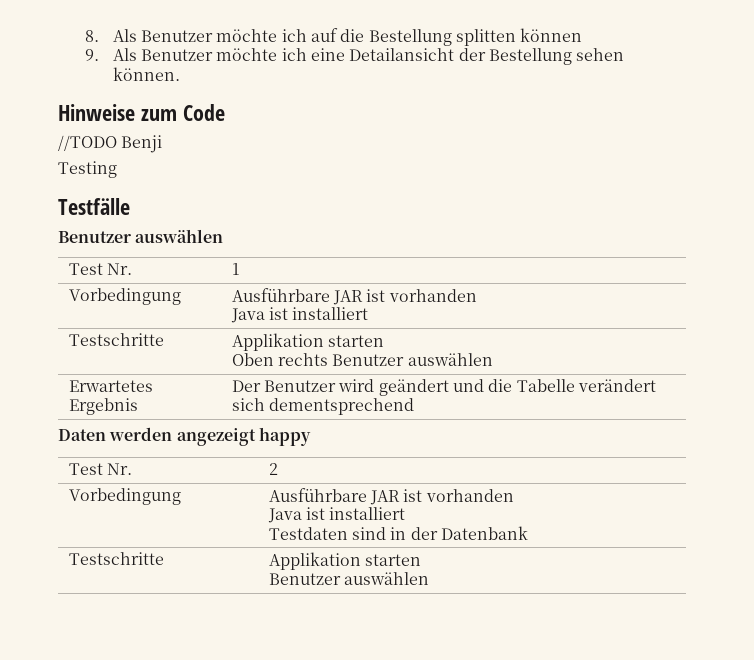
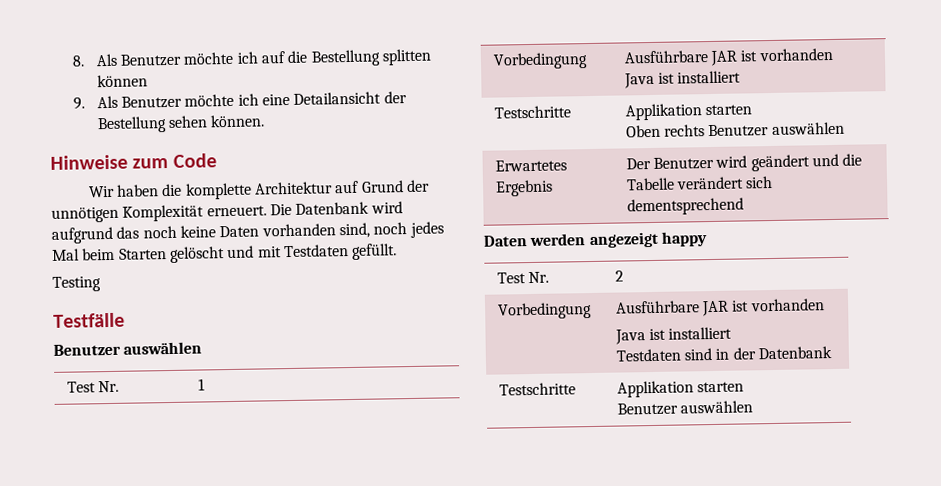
- //TODO Benji
+ Wir haben die komplette Architektur auf Grund der unnötigen Komplexität erneuert. Die Datenbank wird aufgrund das noch keine Daten vorhanden sind, noch jedes Mal beim Starten gelöscht und mit Testdaten gefüllt.

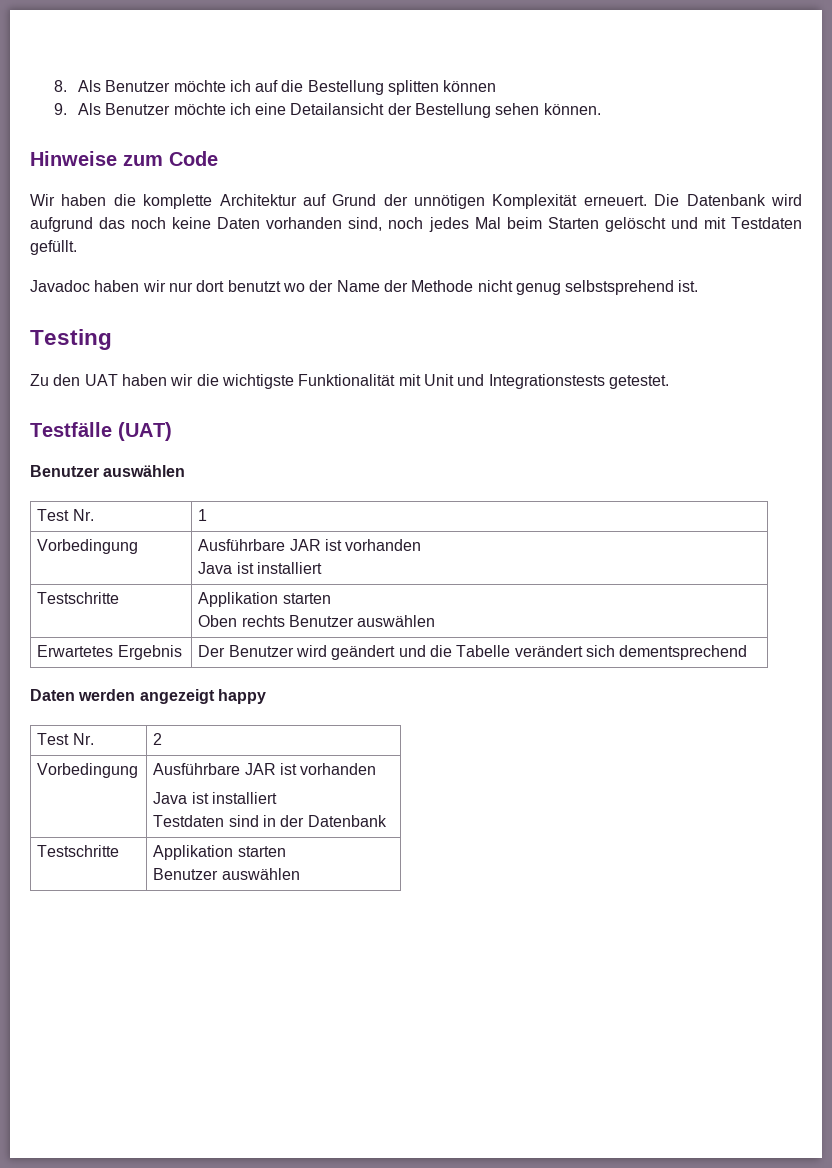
+ Javadoc haben wir nur dort benutzt wo der Name der Methode nicht genug selbstsprehend ist.
  Testing
+ Zu den UAT haben wir die wichtigste Funktionalität mit Unit und Integrationstests getestet.
- Testfälle
+ Testfälle (UAT)

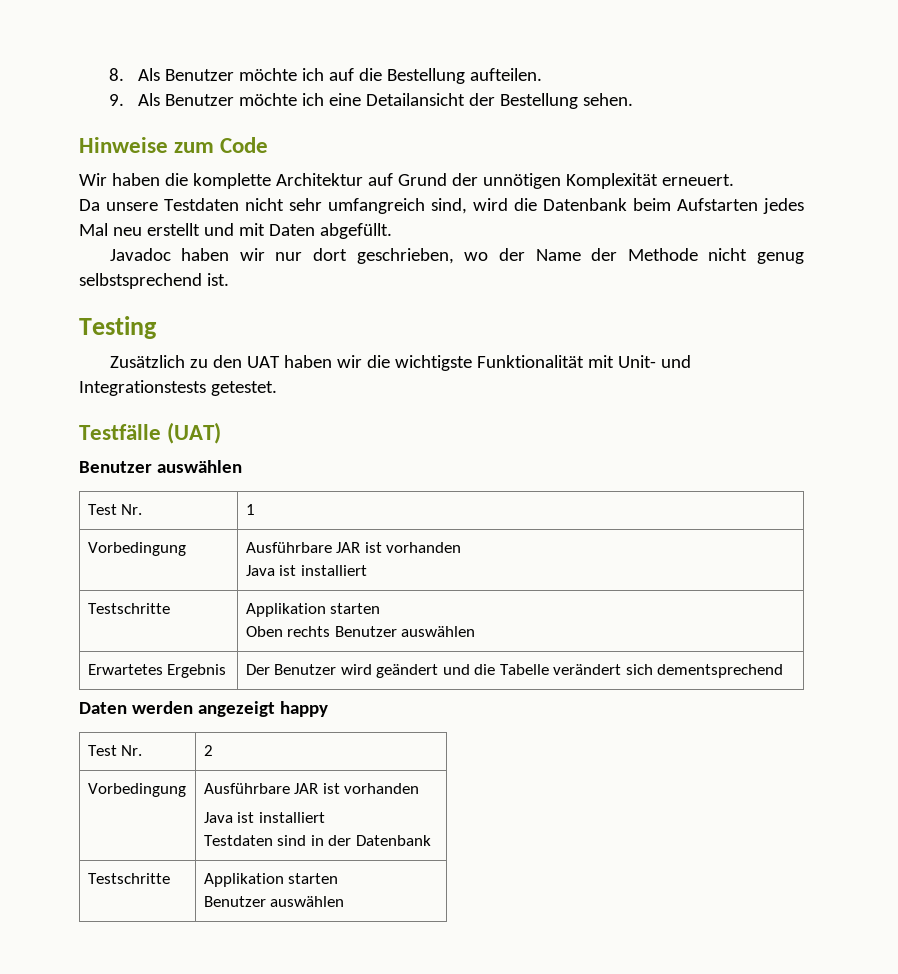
- 8. Als Benutzer möchte ich auf die Bestellung splitten können
+ 8. Als Benutzer möchte ich auf die Bestellung aufteilen.
- 9. Als Benutzer möchte ich eine Detailansicht der Bestellung sehen können.
+ 9. Als Benutzer möchte ich eine Detailansicht der Bestellung sehen.
- Wir haben die komplette Architektur auf Grund der unnötigen Komplexität erneuert. Die Datenbank wird aufgrund das noch keine Daten vorhanden sind, noch jedes Mal beim Starten gelöscht und mit Testdaten gefüllt.
+ Wir haben die komplette Architektur auf Grund der unnötigen Komplexität erneuert.
+ Da unsere Testdaten nicht sehr umfangreich sind, wird die Datenbank beim Aufstarten jedes Mal neu erstellt und mit Daten abgefüllt.
- Javadoc haben wir nur dort benutzt wo der Name der Methode nicht genug selbstsprehend ist.
+ Javadoc haben wir nur dort geschrieben, wo der Name der Methode nicht genug selbstsprechend ist.
- Zu den UAT haben wir die wichtigste Funktionalität mit Unit und Integrationstests getestet.
+ Zusätzlich zu den UAT haben wir die wichtigste Funktionalität mit Unit- und Integrationstests getestet.

